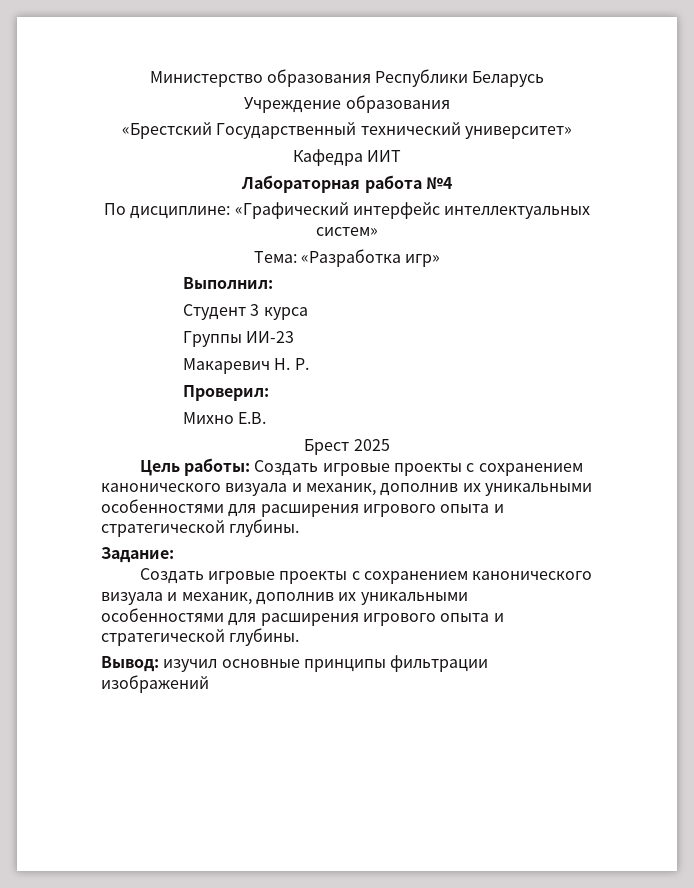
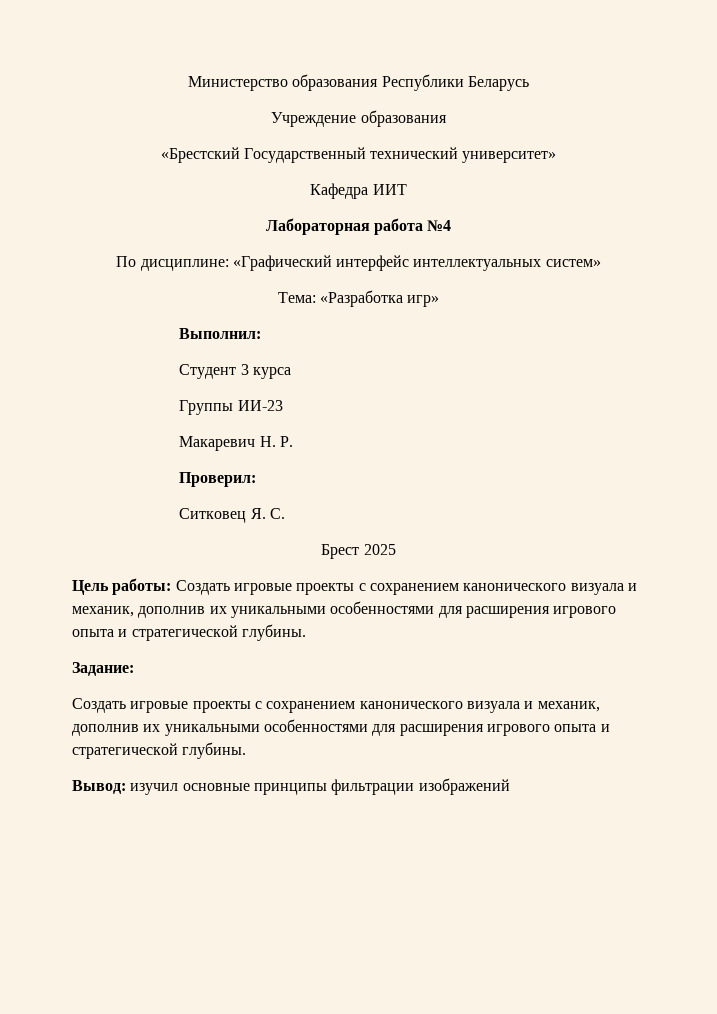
- Михно Е.В.
+ Ситковец Я. С.

